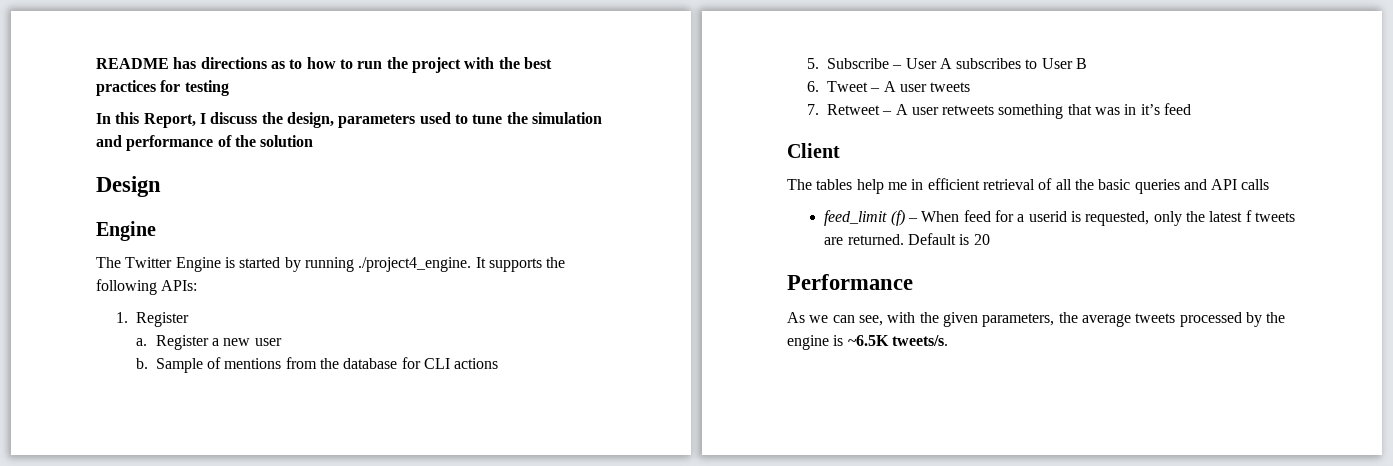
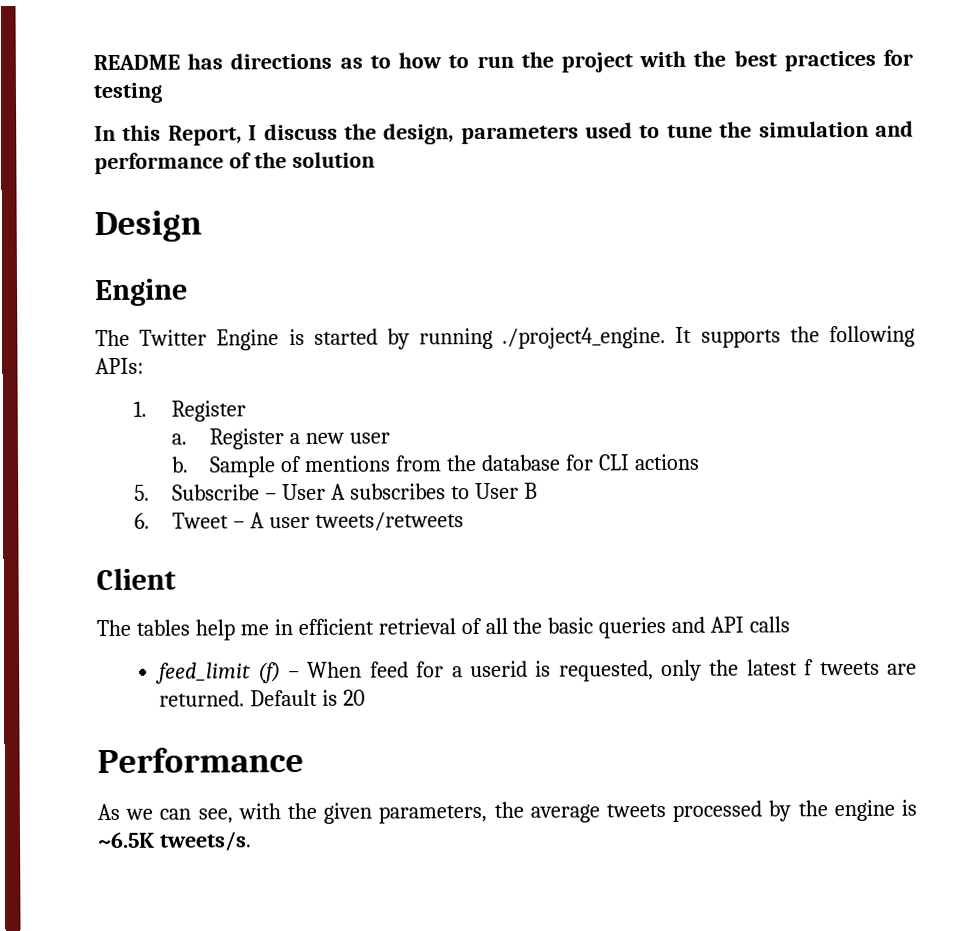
- 6. Tweet – A user tweets
- 7. Retweet – A user retweets something that was in it’s feed
+ 6. Tweet – A user tweets/retweets

